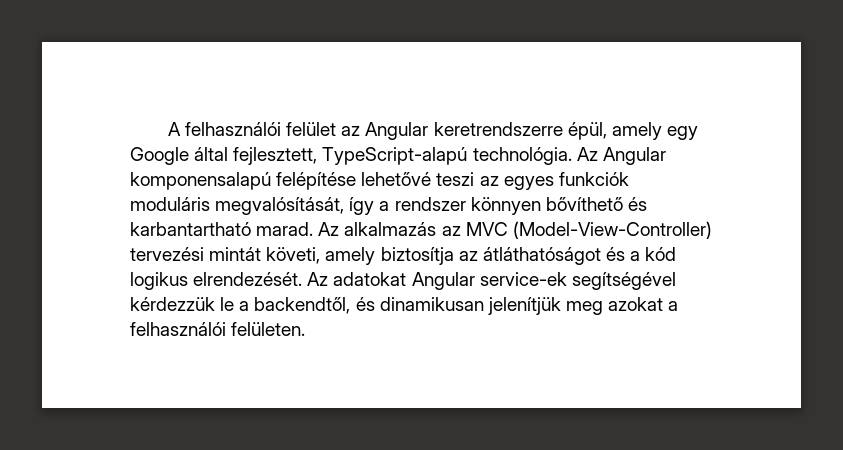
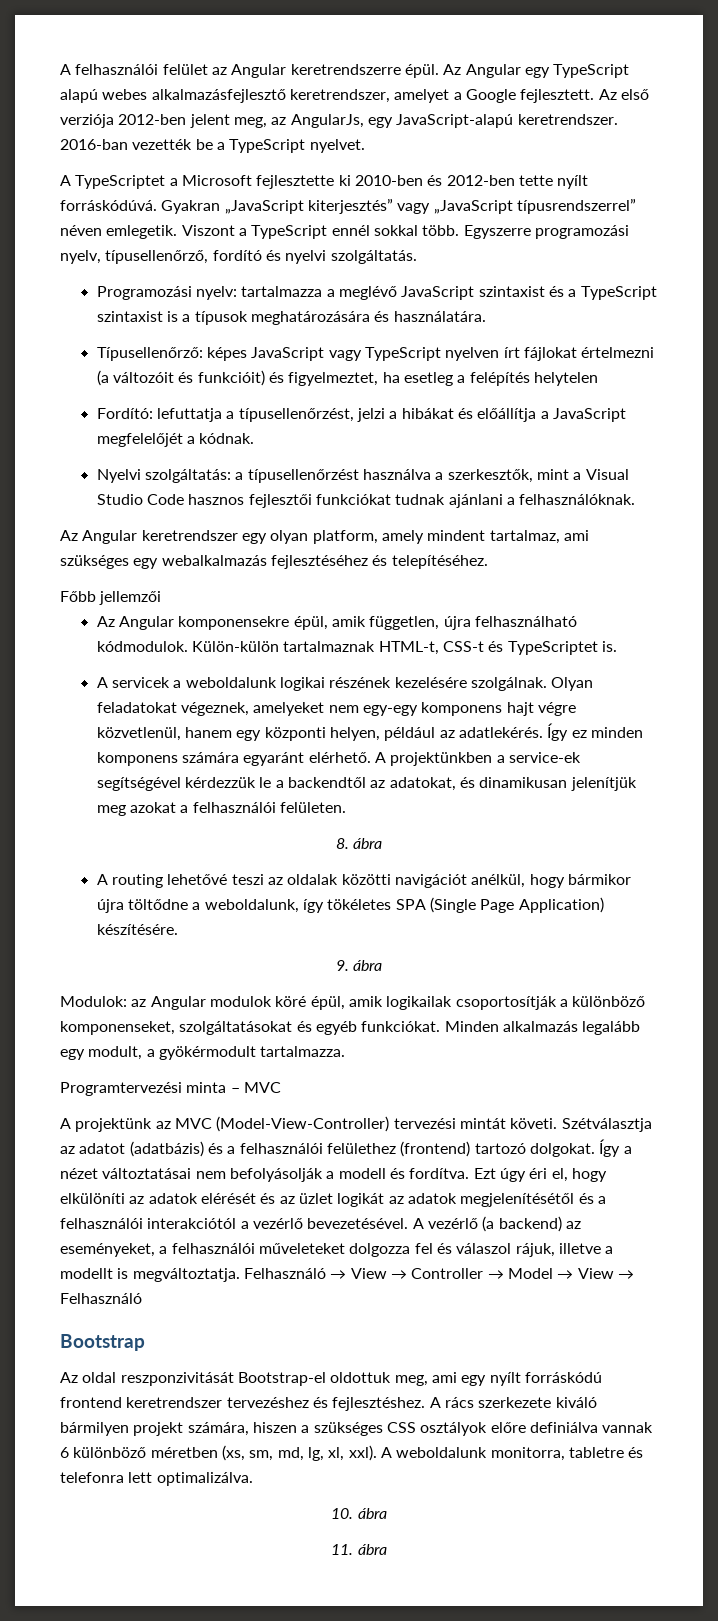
- A felhasználói felület az Angular keretrendszerre épül, amely egy Google által fejlesztett, TypeScript-alapú technológia. Az Angular komponensalapú felépítése lehetővé teszi az egyes funkciók moduláris megvalósítását, így a rendszer könnyen bővíthető és karbantartható marad. Az alkalmazás az MVC (Model-View-Controller) tervezési mintát követi, amely biztosítja az átláthatóságot és a kód logikus elrendezését. Az adatokat Angular service-ek segítségével kérdezzük le a backendtől, és dinamikusan jelenítjük meg azokat a felhasználói felületen.
+ A felhasználói felület az Angular keretrendszerre épül. Az Angular egy TypeScript alapú webes alkalmazásfejlesztő keretrendszer, amelyet a Google fejlesztett. Az első verziója 2012-ben jelent meg, az AngularJs, egy JavaScript-alapú keretrendszer. 2016-ban vezették be a TypeScript nyelvet.
+ A TypeScriptet a Microsoft fejlesztette ki 2010-ben és 2012-ben tette nyílt forráskódúvá. Gyakran „JavaScript kiterjesztés” vagy „JavaScript típusrendszerrel” néven emlegetik. Viszont a TypeScript ennél sokkal több. Egyszerre programozási nyelv, típusellenőrző, fordító és nyelvi szolgáltatás.
+ Programozási nyelv: tartalmazza a meglévő JavaScript szintaxist és a TypeScript szintaxist is a típusok meghatározására és használatára.
+ Típusellenőrző: képes JavaScript vagy TypeScript nyelven írt fájlokat értelmezni (a változóit és funkcióit) és figyelmeztet, ha esetleg a felépítés helytelen
+ Fordító: lefuttatja a típusellenőrzést, jelzi a hibákat és előállítja a JavaScript megfelelőjét a kódnak.
+ Nyelvi szolgáltatás: a típusellenőrzést használva a szerkesztők, mint a Visual Studio Code hasznos fejlesztői funkciókat tudnak ajánlani a felhasználóknak.
+ Az Angular keretrendszer egy olyan platform, amely mindent tartalmaz, ami szükséges egy webalkalmazás fejlesztéséhez és telepítéséhez.
+ Főbb jellemzői
+ Az Angular komponensekre épül, amik független, újra felhasználható kódmodulok. Külön-külön tartalmaznak HTML-t, CSS-t és TypeScriptet is.
+ A servicek a weboldalunk logikai részének kezelésére szolgálnak. Olyan feladatokat végeznek, amelyeket nem egy-egy komponens hajt végre közvetlenül, hanem egy központi helyen, például az adatlekérés. Így ez minden komponens számára egyaránt elérhető. A projektünkben a service-ek segítségével kérdezzük le a backendtől az adatokat, és dinamikusan jelenítjük meg azokat a felhasználói felületen.
+ 8. ábra
+ A routing lehetővé teszi az oldalak közötti navigációt anélkül, hogy bármikor újra töltődne a weboldalunk, így tökéletes SPA (Single Page Application) készítésére.
+ 9. ábra
+ Modulok: az Angular modulok köré épül, amik logikailak csoportosítják a különböző komponenseket, szolgáltatásokat és egyéb funkciókat. Minden alkalmazás legalább egy modult, a gyökérmodult tartalmazza.
+ Programtervezési minta – MVC
+ A projektünk az MVC (Model-View-Controller) tervezési mintát követi. Szétválasztja az adatot (adatbázis) és a felhasználói felülethez (frontend) tartozó dolgokat. Így a nézet változtatásai nem befolyásolják a modell és fordítva. Ezt úgy éri el, hogy elkülöníti az adatok elérését és az üzlet logikát az adatok megjelenítésétől és a felhasználói interakciótól a vezérlő bevezetésével. A vezérlő (a backend) az eseményeket, a felhasználói műveleteket dolgozza fel és válaszol rájuk, illetve a modellt is megváltoztatja. Felhasználó → View → Controller → Model → View → Felhasználó
+ Bootstrap
+ Az oldal reszponzivitását Bootstrap-el oldottuk meg, ami egy nyílt forráskódú frontend keretrendszer tervezéshez és fejlesztéshez. A rács szerkezete kiváló bármilyen projekt számára, hiszen a szükséges CSS osztályok előre definiálva vannak 6 különböző méretben (xs, sm, md, lg, xl, xxl). A weboldalunk monitorra, tabletre és telefonra lett optimalizálva.
+ 10. ábra
+ 11. ábra

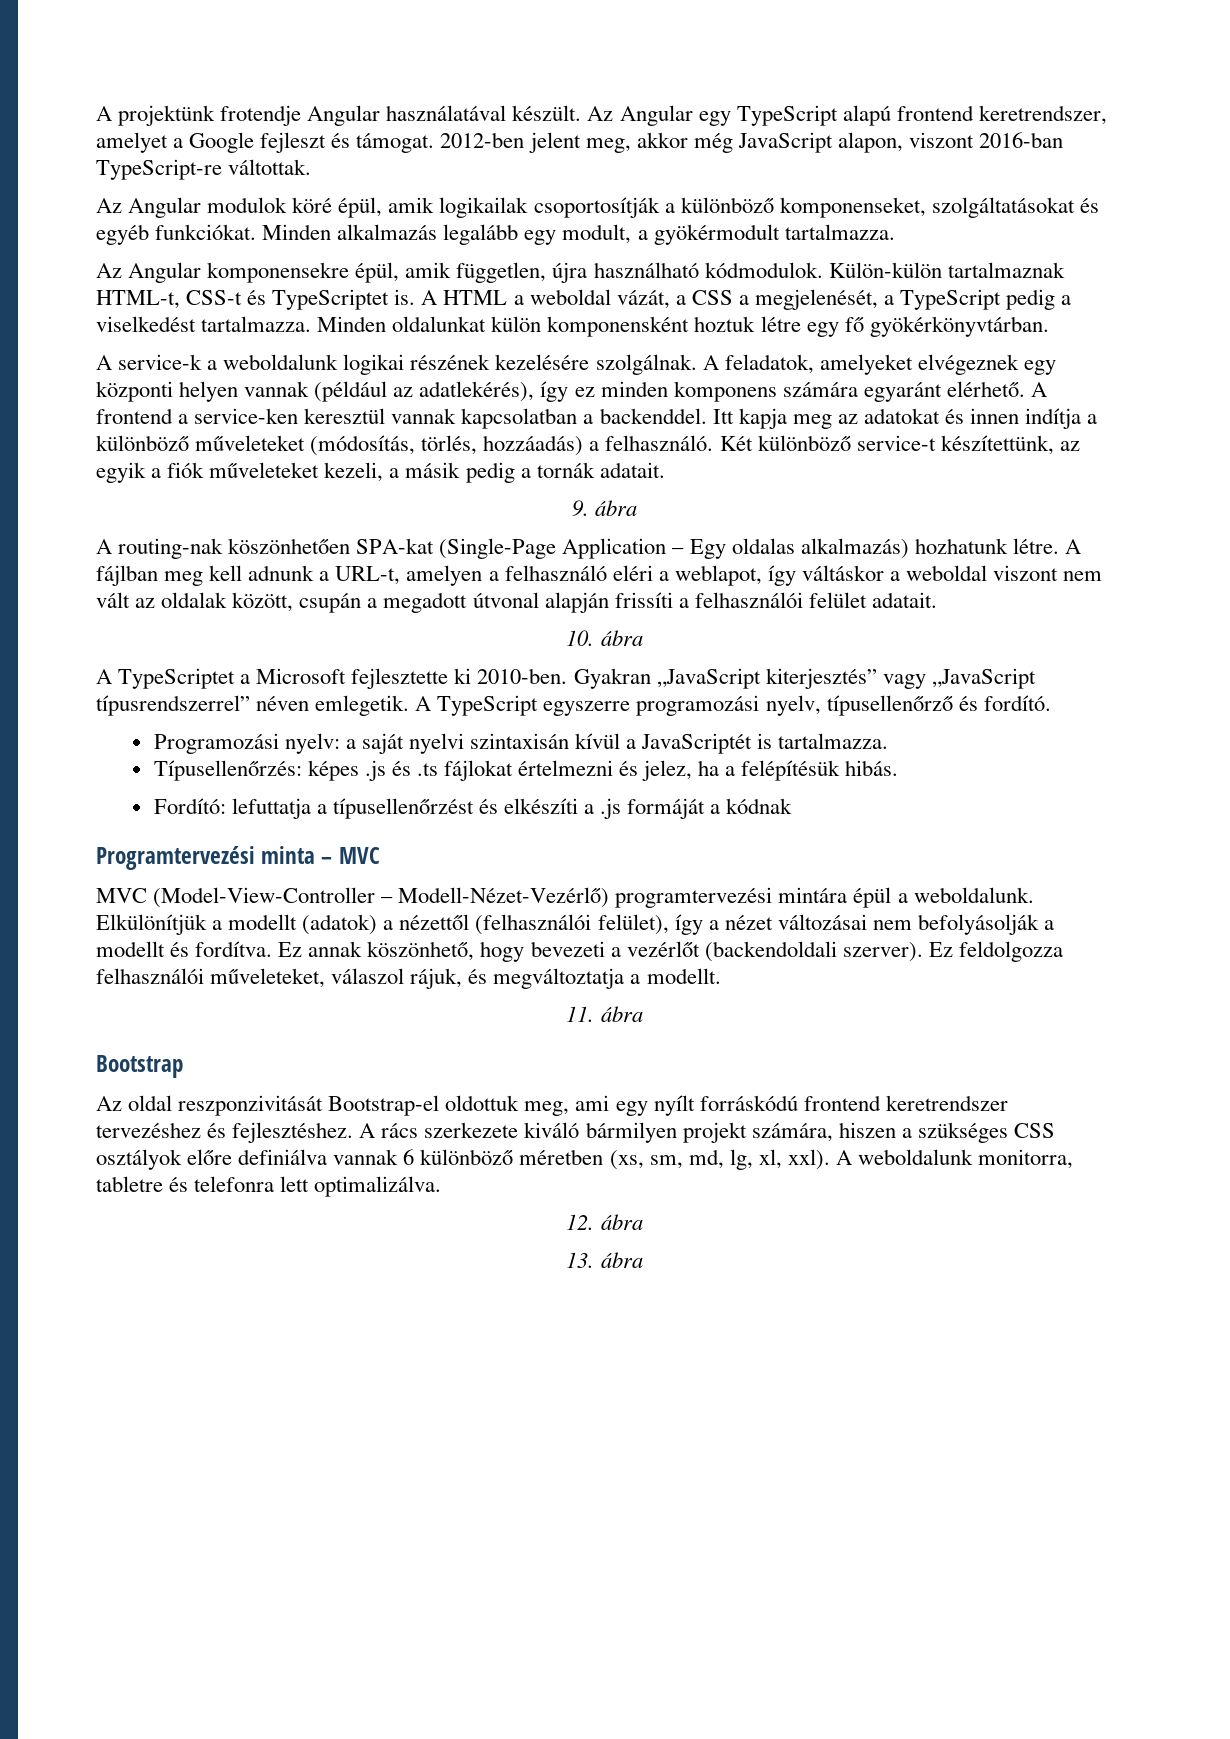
- A felhasználói felület az Angular keretrendszerre épül.
+ A projektünk frotendje Angular használatával készült.
- Az Angular egy TypeScript alapú webes alkalmazásfejlesztő keretrendszer, amelyet a Google fejlesztett. Az első verziója 2012-ben jelent meg, az AngularJs, egy JavaScript-alapú keretrendszer. 2016-ban vezették be a TypeScript nyelvet.
- A TypeScriptet a Microsoft fejlesztette ki 2010-ben és 2012-ben tette nyílt forráskódúvá. Gyakran „JavaScript kiterjesztés” vagy „JavaScript típusrendszerrel” néven emlegetik. Viszont a TypeScript ennél sokkal több. Egyszerre programozási nyelv, típusellenőrző, fordító és nyelvi szolgáltatás.
- Programozási nyelv: tartalmazza a meglévő JavaScript szintaxist és a TypeScript szintaxist is a típusok meghatározására és használatára.
- Típusellenőrző: képes JavaScript vagy TypeScript nyelven írt fájlokat értelmezni (a változóit és funkcióit) és figyelmeztet, ha esetleg a felépítés helytelen
- Fordító: lefuttatja a típusellenőrzést, jelzi a hibákat és előállítja a JavaScript megfelelőjét a kódnak.
- Nyelvi szolgáltatás: a típusellenőrzést használva a szerkesztők, mint a Visual Studio Code hasznos fejlesztői funkciókat tudnak ajánlani a felhasználóknak.
- Az Angular keretrendszer egy olyan platform, amely mindent tartalmaz, ami szükséges egy webalkalmazás fejlesztéséhez és telepítéséhez.
- Főbb jellemzői
- Az Angular komponensekre épül, amik független, újra felhasználható kódmodulok. Külön-külön tartalmaznak HTML-t, CSS-t és TypeScriptet is.
- A servicek a weboldalunk logikai részének kezelésére szolgálnak. Olyan feladatokat végeznek, amelyeket nem egy-egy komponens hajt végre közvetlenül, hanem egy központi helyen, például az adatlekérés. Így ez minden komponens számára egyaránt elérhető. A projektünkben a service-ek segítségével kérdezzük le a backendtől az adatokat, és dinamikusan jelenítjük meg azokat a felhasználói felületen.
- 8. ábra
- A routing lehetővé teszi az oldalak közötti navigációt anélkül, hogy bármikor újra töltődne a weboldalunk, így tökéletes SPA (Single Page Application) készítésére.
- 9. ábra
- Modulok: az Angular modulok köré épül, amik logikailak csoportosítják a különböző komponenseket, szolgáltatásokat és egyéb funkciókat.
+ Az Angular egy TypeScript alapú frontend keretrendszer, amelyet a Google fejleszt és támogat. 2012-ben jelent meg, akkor még JavaScript alapon, viszont 2016-ban TypeScript-re váltottak.
+ Az Angular modulok köré épül, amik logikailak csoportosítják a különböző komponenseket, szolgáltatásokat és egyéb funkciókat.
+ Az Angular komponensekre épül, amik független, újra használható kódmodulok. Külön-külön tartalmaznak HTML-t, CSS-t és TypeScriptet is. A HTML a weboldal vázát, a CSS a megjelenését, a TypeScript pedig a viselkedést tartalmazza. Minden oldalunkat külön komponensként hoztuk létre egy fő gyökérkönyvtárban.
+ A service-k a weboldalunk logikai részének kezelésére szolgálnak. A feladatok, amelyeket elvégeznek egy központi helyen vannak (például az adatlekérés), így ez minden komponens számára egyaránt elérhető. A frontend a service-ken keresztül vannak kapcsolatban a backenddel. Itt kapja meg az adatokat és innen indítja a különböző műveleteket (módosítás, törlés, hozzáadás) a felhasználó. Két különböző service-t készítettünk, az egyik a fiók műveleteket kezeli, a másik pedig a tornák adatait.
+ 9. ábra
+ A routing-nak köszönhetően SPA-kat (Single-Page Application – Egy oldalas alkalmazás) hozhatunk létre. A fájlban meg kell adnunk a URL-t, amelyen a felhasználó eléri a weblapot, így váltáskor a weboldal viszont nem vált az oldalak között, csupán a megadott útvonal alapján frissíti a felhasználói felület adatait.
+ 10. ábra
+ A TypeScriptet a Microsoft fejlesztette ki 2010-ben. Gyakran „JavaScript kiterjesztés” vagy „JavaScript típusrendszerrel” néven emlegetik. A TypeScript egyszerre programozási nyelv, típusellenőrző és fordító.
+ Programozási nyelv: a saját nyelvi szintaxisán kívül a JavaScriptét is tartalmazza.
+ Típusellenőrzés: képes .js és .ts fájlokat értelmezni és jelez, ha a felépítésük hibás.
+ Fordító: lefuttatja a típusellenőrzést és elkészíti a .js formáját a kódnak
  Programtervezési minta – MVC
- A projektünk az MVC (Model-View-Controller) tervezési mintát követi. Szétválasztja az adatot (adatbázis) és a felhasználói felülethez (frontend) tartozó dolgokat. Így a nézet változtatásai nem befolyásolják a modell és fordítva.
+ MVC (Model-View-Controller – Modell-Nézet-Vezérlő) programtervezési mintára épül a weboldalunk. Elkülönítjük a modellt (adatok) a nézettől (felhasználói felület), így a nézet változásai nem befolyásolják a modellt és fordítva.
- Ezt úgy éri el, hogy elkülöníti az adatok elérését és az üzlet logikát az adatok megjelenítésétől és a felhasználói interakciótól a vezérlő bevezetésével. A vezérlő (a backend) az eseményeket, a felhasználói műveleteket dolgozza fel és válaszol rájuk, illetve a modellt is megváltoztatja. Felhasználó → View → Controller → Model → View → Felhasználó
+ Ez annak köszönhető, hogy bevezeti a vezérlőt (backendoldali szerver). Ez feldolgozza felhasználói műveleteket, válaszol rájuk, és megváltoztatja a modellt.
+ 11. ábra
- 10. ábra
- 11. ábra
+ 12. ábra
+ 13. ábra

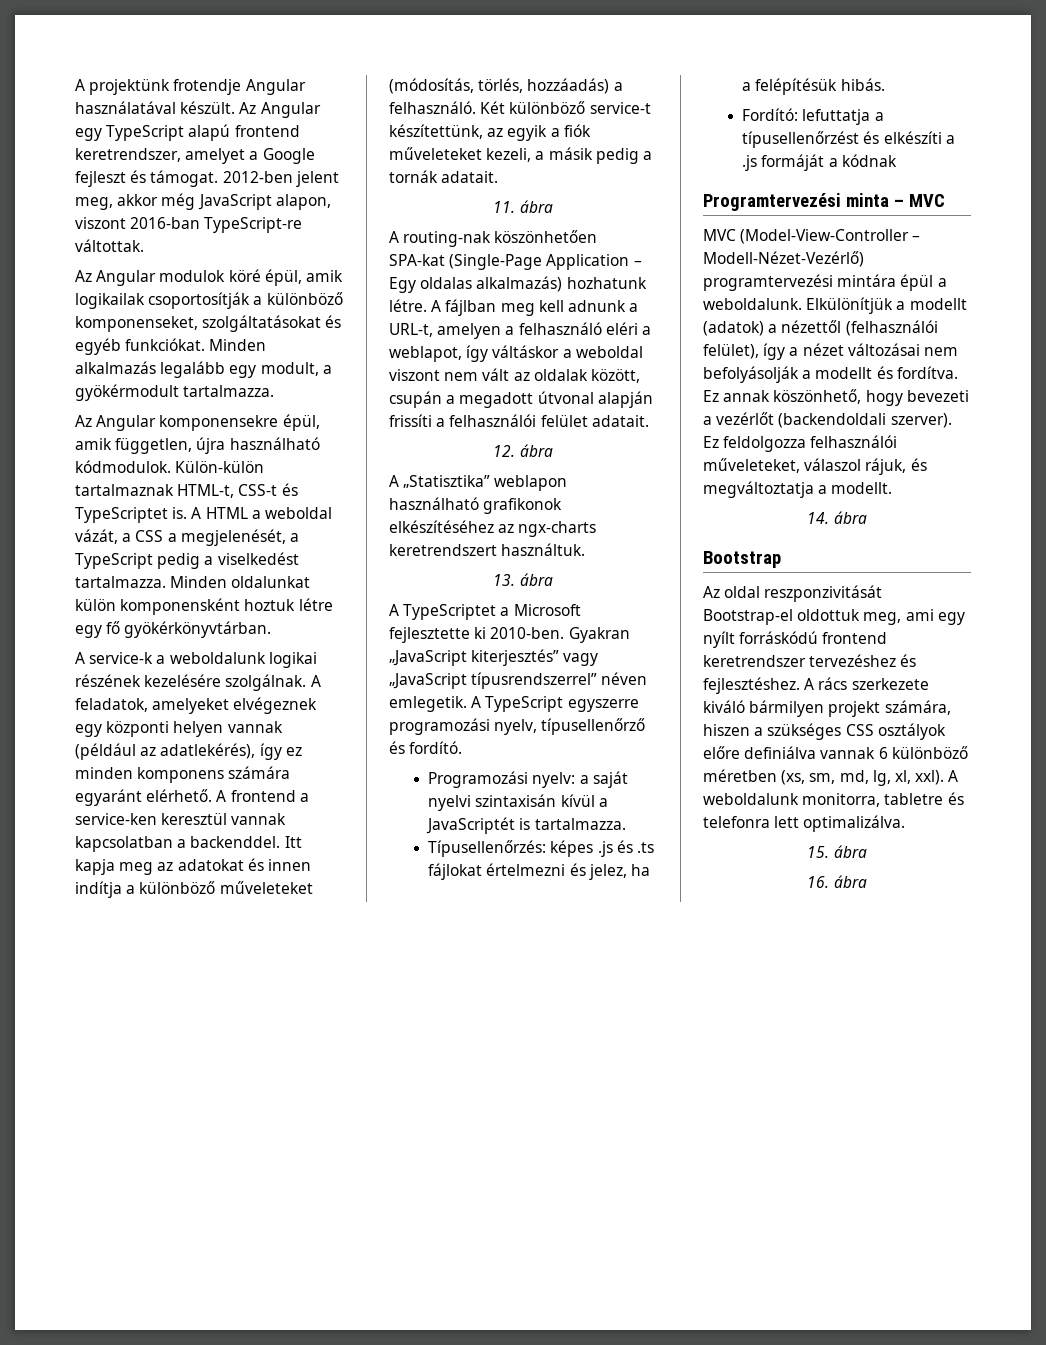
- 9. ábra
+ 11. ábra
- 10. ábra
+ 12. ábra
+ A „Statisztika” weblapon használható grafikonok elkészítéséhez az ngx-charts keretrendszert használtuk.
+ 13. ábra
- 11. ábra
+ 14. ábra
- 12. ábra
- 13. ábra
+ 15. ábra
+ 16. ábra

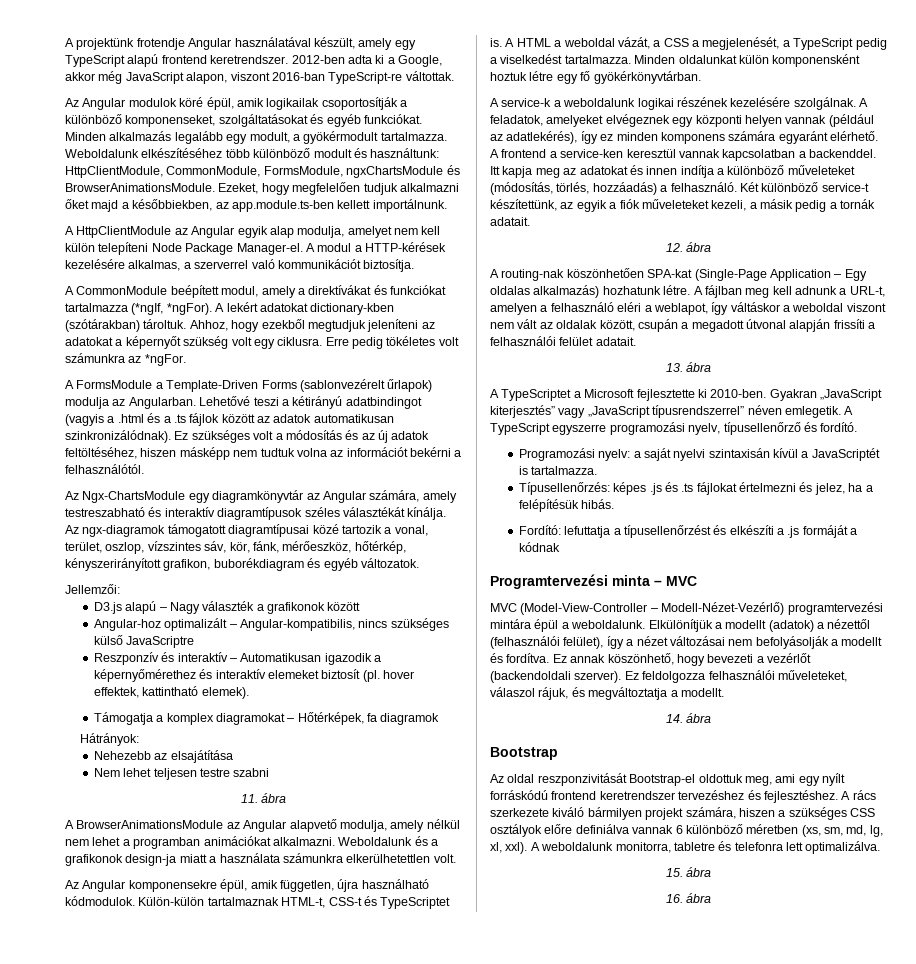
- A projektünk frotendje Angular használatával készült. Az Angular egy TypeScript alapú frontend keretrendszer, amelyet a Google fejleszt és támogat. 2012-ben jelent meg, akkor még JavaScript alapon, viszont 2016-ban TypeScript-re váltottak.
+ A projektünk frotendje Angular használatával készült, amely egy TypeScript alapú frontend keretrendszer. 2012-ben adta ki a Google, akkor még JavaScript alapon, viszont 2016-ban TypeScript-re váltottak.
+ Weboldalunk elkészítéséhez több különböző modult és használtunk: HttpClientModule, CommonModule, FormsModule, ngxChartsModule és BrowserAnimationsModule. Ezeket, hogy megfelelően tudjuk alkalmazni őket majd a későbbiekben, az app.module.ts-ben kellett importálnunk.
+ A HttpClientModule az Angular egyik alap modulja, amelyet nem kell külön telepíteni Node Package Manager-el. A modul a HTTP-kérések kezelésére alkalmas, a szerverrel való kommunikációt biztosítja.
+ A CommonModule beépített modul, amely a direktívákat és funkciókat tartalmazza (*ngIf, *ngFor). A lekért adatokat dictionary-kben (szótárakban) tároltuk. Ahhoz, hogy ezekből megtudjuk jeleníteni az adatokat a képernyőt szükség volt egy ciklusra. Erre pedig tökéletes volt számunkra az *ngFor.
+ A FormsModule a Template-Driven Forms (sablonvezérelt űrlapok) modulja az Angularban. Lehetővé teszi a kétirányú adatbindingot (vagyis a .html és a .ts fájlok között az adatok automatikusan szinkronizálódnak). Ez szükséges volt a módosítás és az új adatok feltöltéséhez, hiszen másképp nem tudtuk volna az információt bekérni a felhasználótól.
+ Az Ngx-ChartsModule egy diagramkönyvtár az Angular számára, amely testreszabható és interaktív diagramtípusok széles választékát kínálja. Az ngx-diagramok támogatott diagramtípusai közé tartozik a vonal, terület, oszlop, vízszintes sáv, kör, fánk, mérőeszköz, hőtérkép, kényszerirányított grafikon, buborékdiagram és egyéb változatok.
+ Jellemzői:
+ D3.js alapú – Nagy választék a grafikonok között
+ Angular-hoz optimalizált – Angular-kompatibilis, nincs szükséges külső JavaScriptre
+ Reszponzív és interaktív – Automatikusan igazodik a képernyőmérethez és interaktív elemeket biztosít (pl. hover effektek, kattintható elemek).
+ Támogatja a komplex diagramokat – Hőtérképek, fa diagramok
+ Hátrányok:
+ Nehezebb az elsajátítása
+ Nem lehet teljesen testre szabni
+ 11. ábra
+ A BrowserAnimationsModule az Angular alapvető modulja, amely nélkül nem lehet a programban animációkat alkalmazni. Weboldalunk és a grafikonok design-ja miatt a használata számunkra elkerülhetettlen volt.
- 11. ábra
+ 12. ábra
- 12. ábra
- A „Statisztika” weblapon használható grafikonok elkészítéséhez az ngx-charts keretrendszert használtuk.

